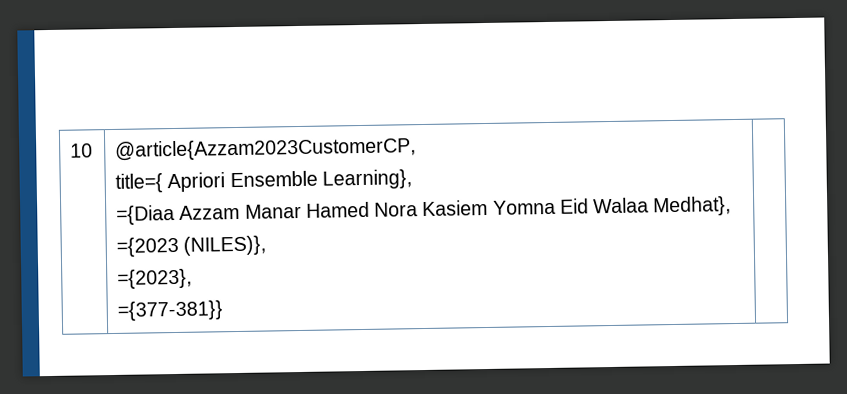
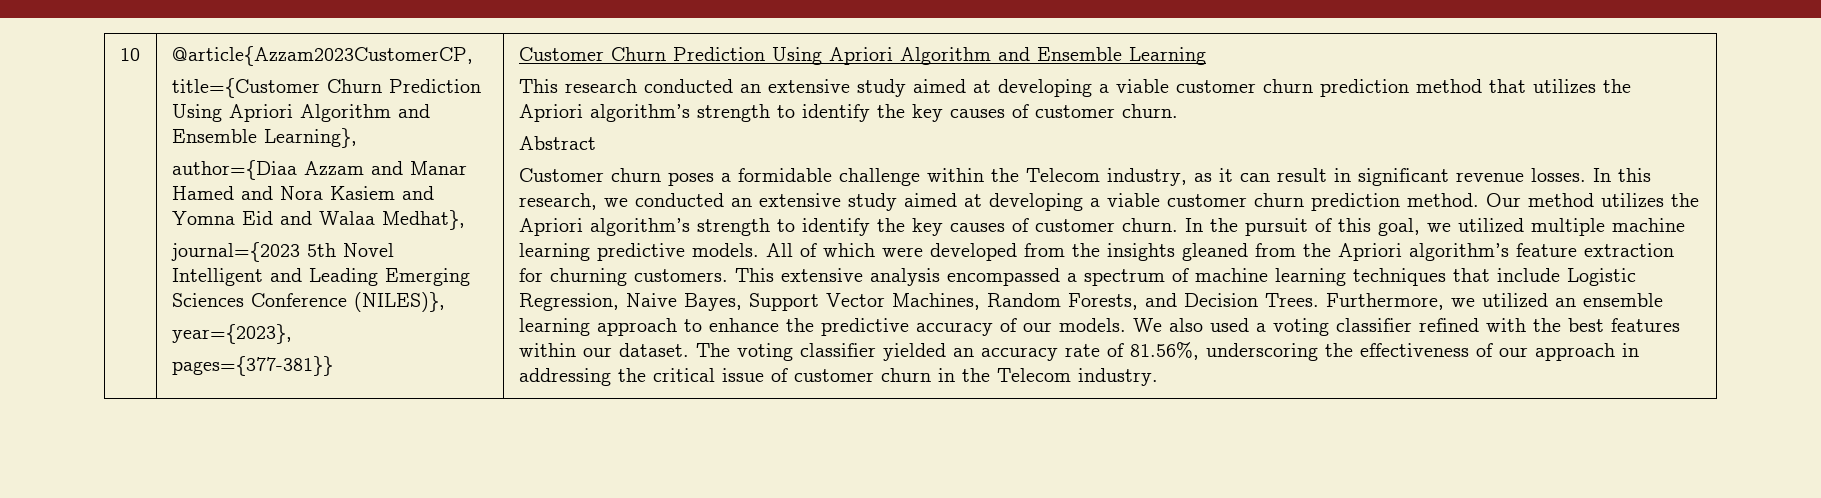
- title={ Apriori Ensemble Learning},
+ title={Customer Churn Prediction Using Apriori Algorithm and Ensemble Learning},
- ={Diaa Azzam Manar Hamed Nora Kasiem Yomna Eid Walaa Medhat},
+ author={Diaa Azzam and Manar Hamed and Nora Kasiem and Yomna Eid and Walaa Medhat},
- ={2023 (NILES)},
- ={2023},
- ={377-381}}
+ journal={2023 5th Novel Intelligent and Leading Emerging Sciences Conference (NILES)},
+ year={2023},
+ pages={377-381}} | Customer Churn Prediction Using Apriori Algorithm and Ensemble Learning
+ This research conducted an extensive study aimed at developing a viable customer churn prediction method that utilizes the Apriori algorithm’s strength to identify the key causes of customer churn.
+ Abstract
+ Customer churn poses a formidable challenge within the Telecom industry, as it can result in significant revenue losses. In this research, we conducted an extensive study aimed at developing a viable customer churn prediction method. Our method utilizes the Apriori algorithm’s strength to identify the key causes of customer churn. In the pursuit of this goal, we utilized multiple machine learning predictive models. All of which were developed from the insights gleaned from the Apriori algorithm’s feature extraction for churning customers. This extensive analysis encompassed a spectrum of machine learning techniques that include Logistic Regression, Naive Bayes, Support Vector Machines, Random Forests, and Decision Trees. Furthermore, we utilized an ensemble learning approach to enhance the predictive accuracy of our models. We also used a voting classifier refined with the best features within our dataset. The voting classifier yielded an accuracy rate of 81.56%, underscoring the effectiveness of our approach in addressing the critical issue of customer churn in the Telecom industry.

